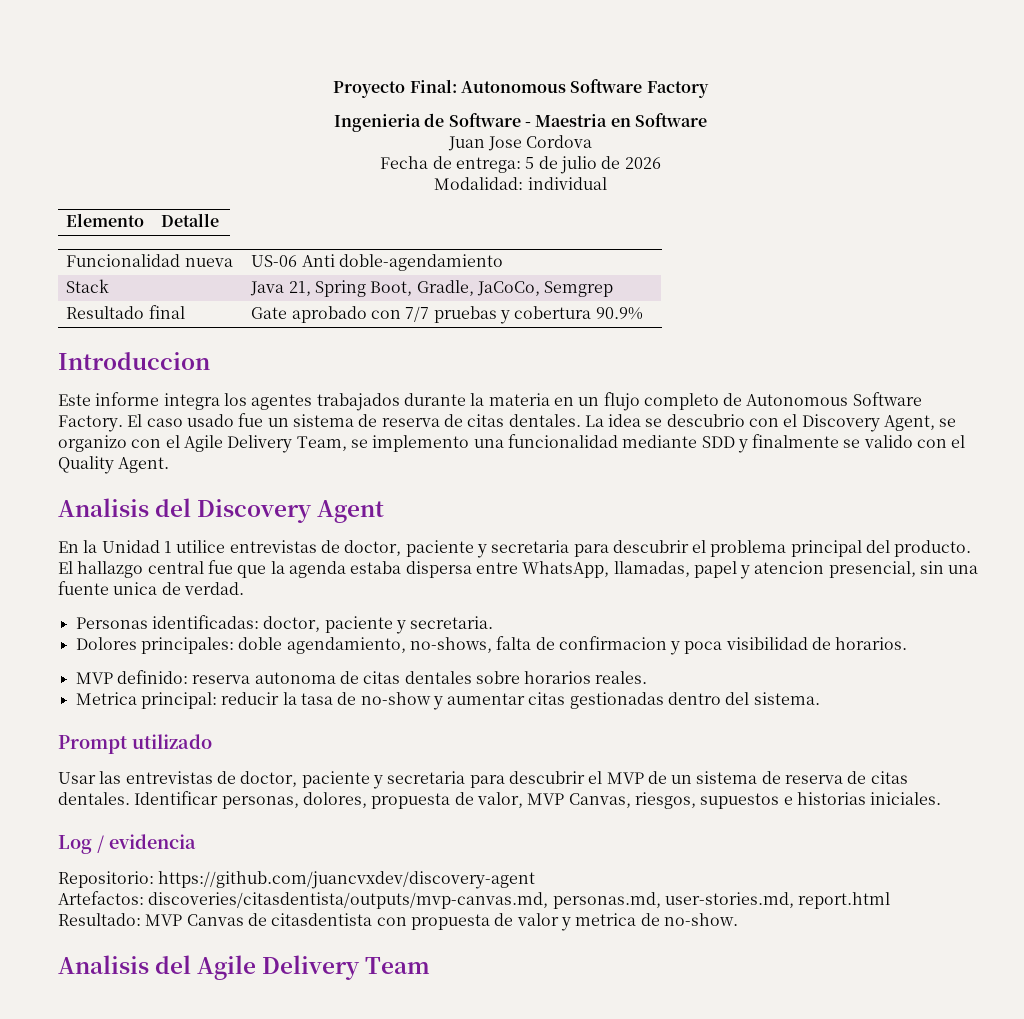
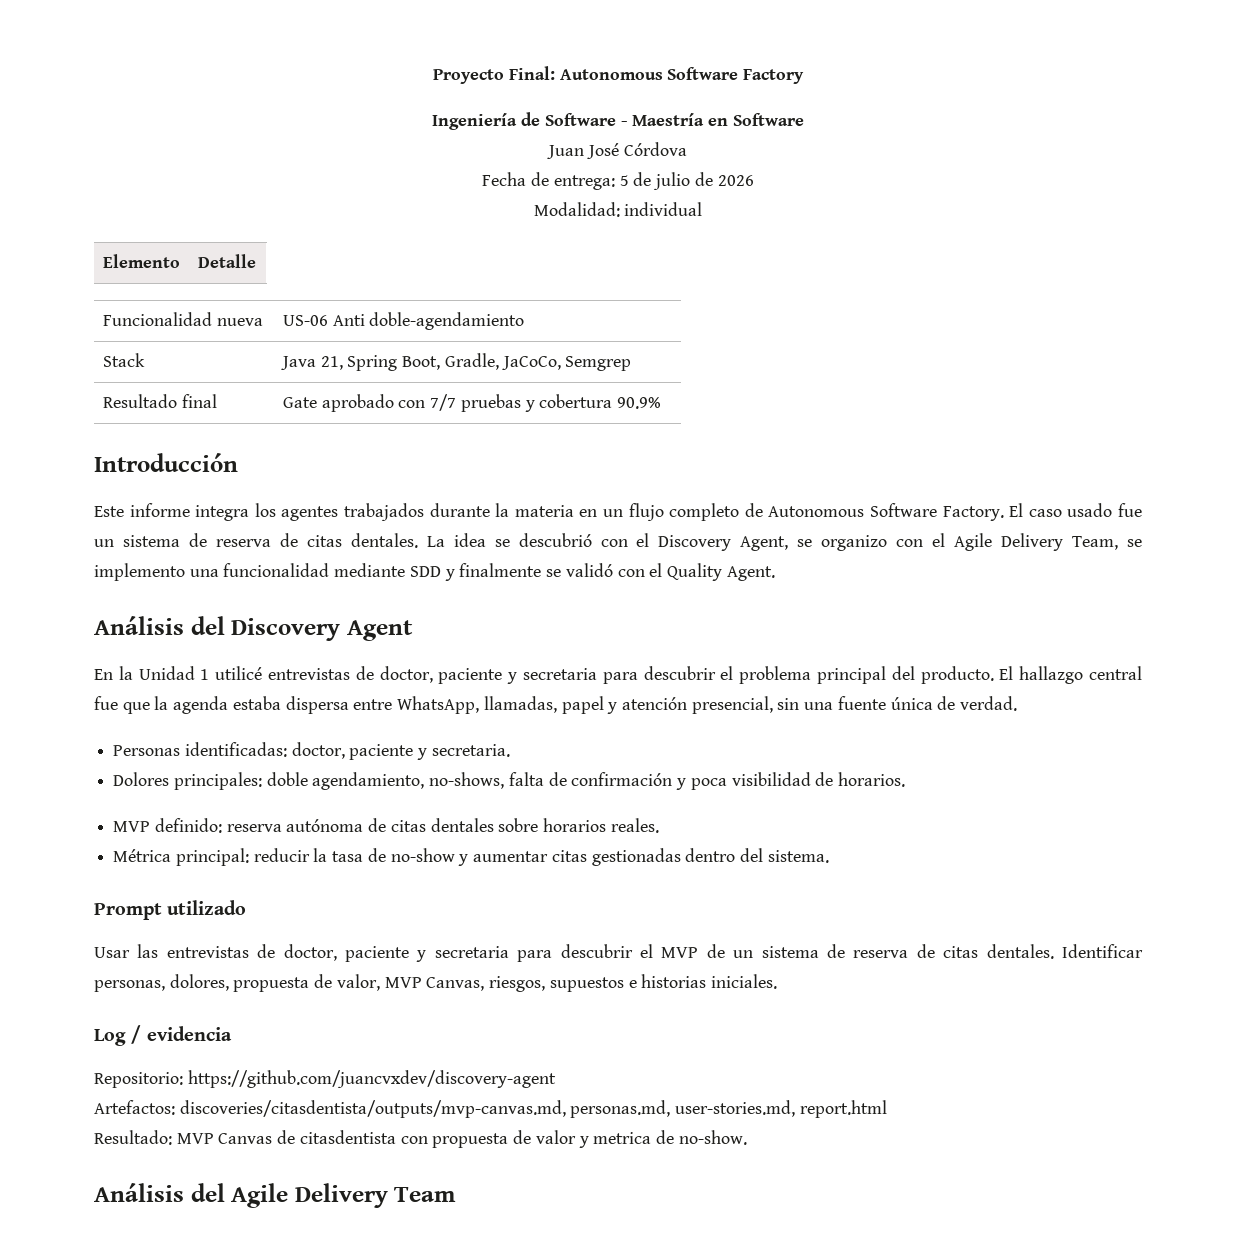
- Ingenieria de Software - Maestria en Software
+ Ingeniería de Software - Maestría en Software
- Juan Jose Cordova
+ Juan José Córdova
- Introduccion
+ Introducción
- La idea se descubrio con el Discovery Agent, se organizo con el Agile Delivery Team, se implemento una funcionalidad mediante SDD y finalmente se valido con el Quality Agent.
+ La idea se descubrió con el Discovery Agent, se organizo con el Agile Delivery Team, se implemento una funcionalidad mediante SDD y finalmente se validó con el Quality Agent.
- Analisis del Discovery Agent
+ Análisis del Discovery Agent
- En la Unidad 1 utilice entrevistas de doctor, paciente y secretaria para descubrir el problema principal del producto.
+ En la Unidad 1 utilicé entrevistas de doctor, paciente y secretaria para descubrir el problema principal del producto.
- El hallazgo central fue que la agenda estaba dispersa entre WhatsApp, llamadas, papel y atencion presencial, sin una fuente unica de verdad.
+ El hallazgo central fue que la agenda estaba dispersa entre WhatsApp, llamadas, papel y atención presencial, sin una fuente única de verdad.
- Dolores principales: doble agendamiento, no-shows, falta de confirmacion y poca visibilidad de horarios.
+ Dolores principales: doble agendamiento, no-shows, falta de confirmación y poca visibilidad de horarios.
- MVP definido: reserva autonoma de citas dentales sobre horarios reales.
+ MVP definido: reserva autónoma de citas dentales sobre horarios reales.
- Metrica principal: reducir la tasa de no-show y aumentar citas gestionadas dentro del sistema.
+ Métrica principal: reducir la tasa de no-show y aumentar citas gestionadas dentro del sistema.
- Analisis del Agile Delivery Team
+ Análisis del Agile Delivery Team

